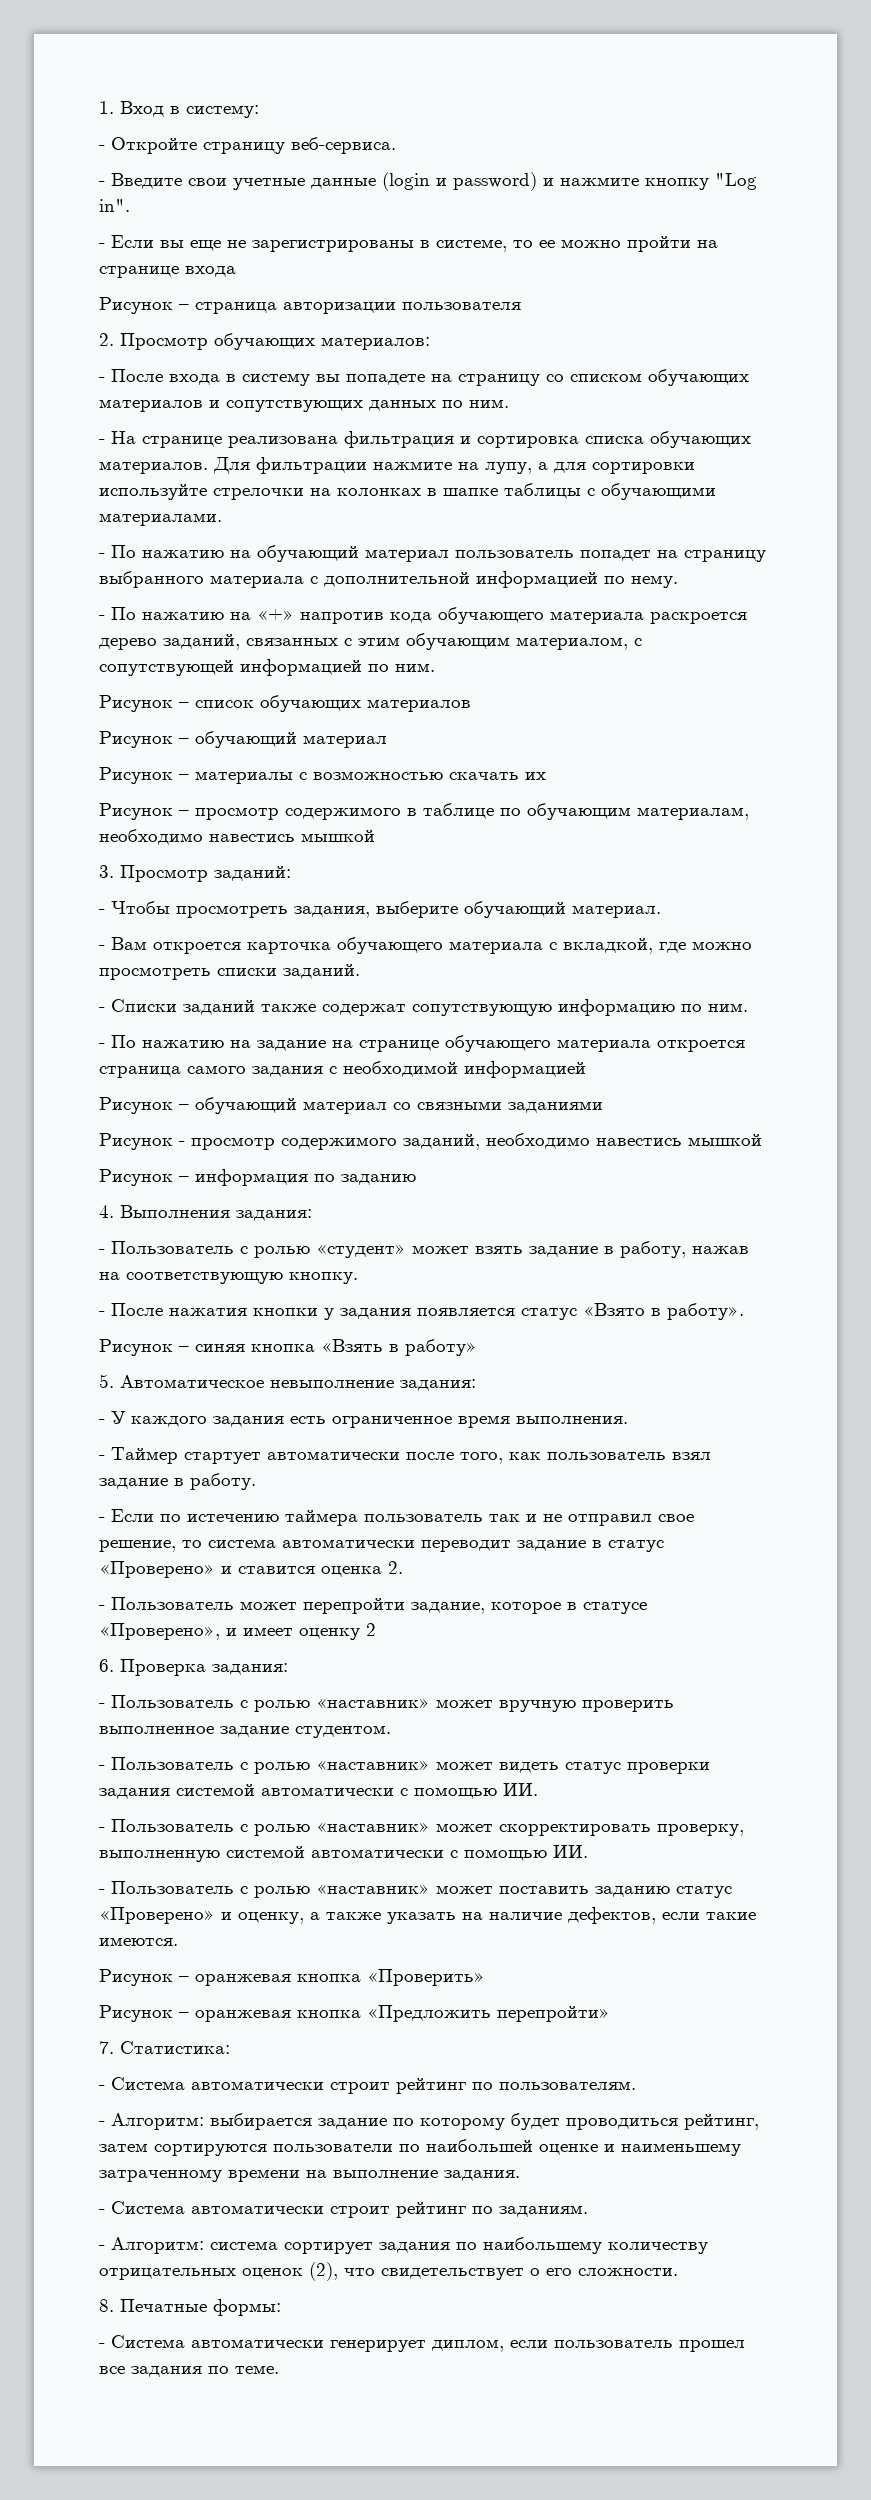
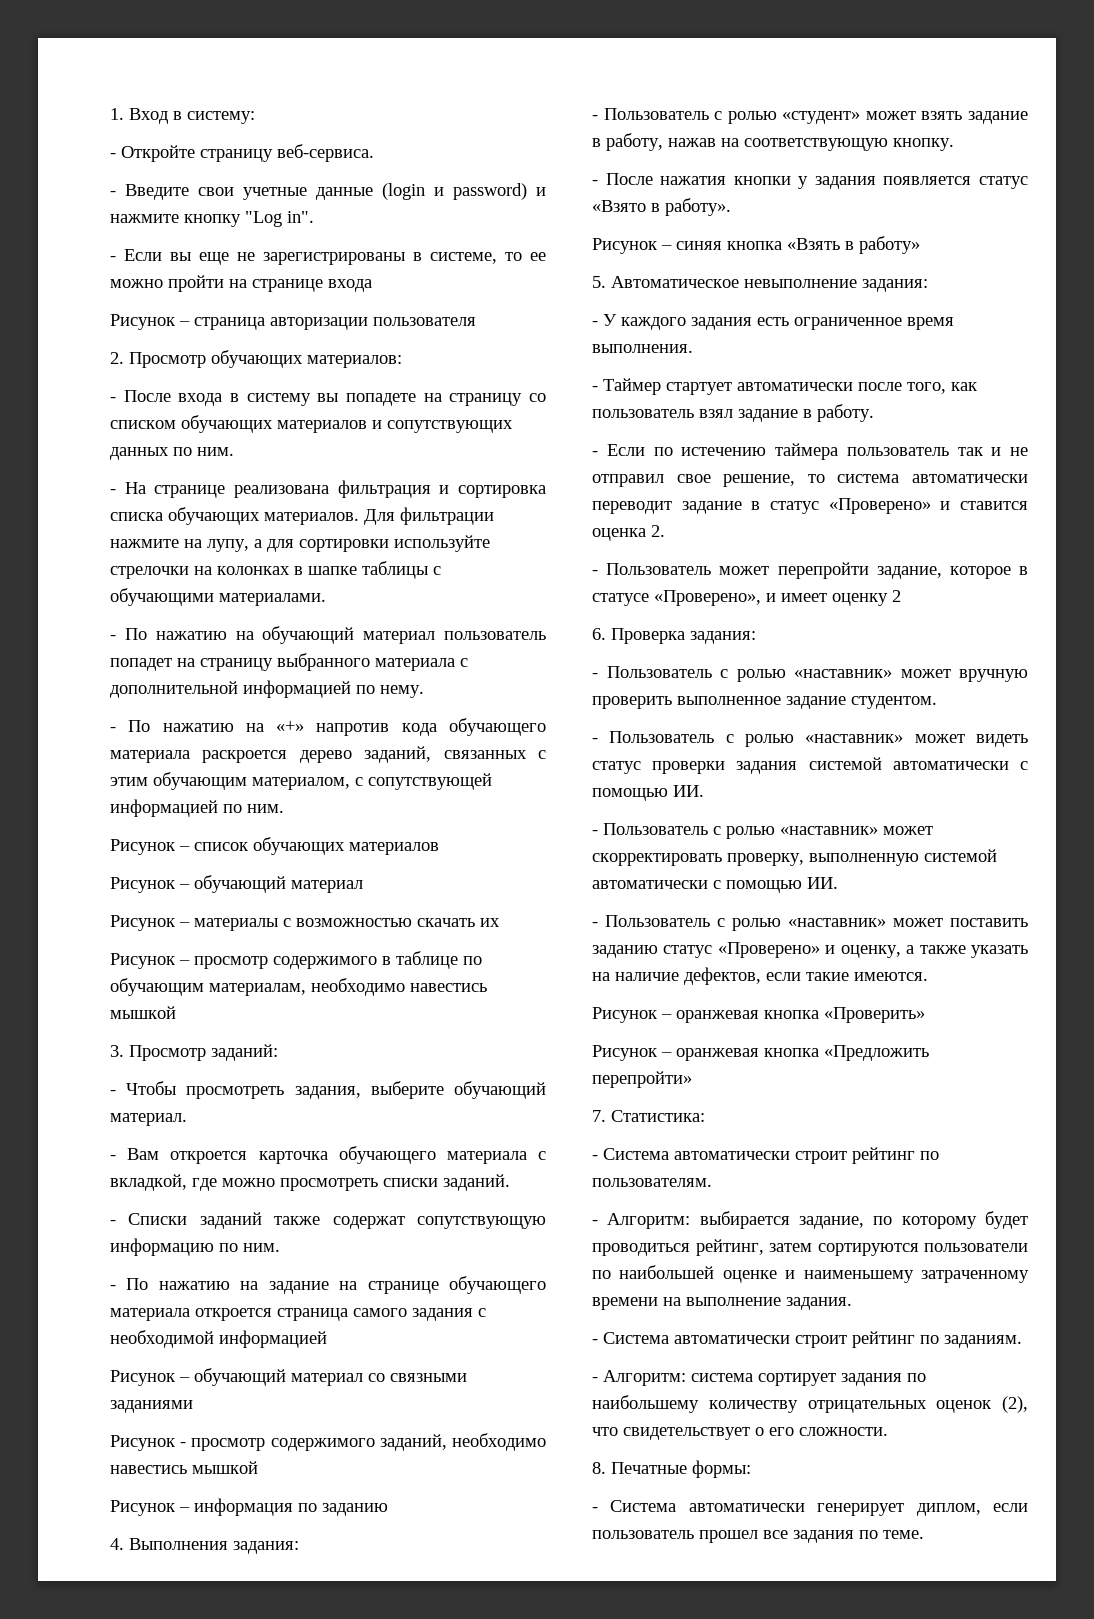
- - Алгоритм: выбирается задание по которому будет проводиться рейтинг, затем сортируются пользователи по наибольшей оценке и наименьшему затраченному времени на выполнение задания.
+ - Алгоритм: выбирается задание, по которому будет проводиться рейтинг, затем сортируются пользователи по наибольшей оценке и наименьшему затраченному времени на выполнение задания.

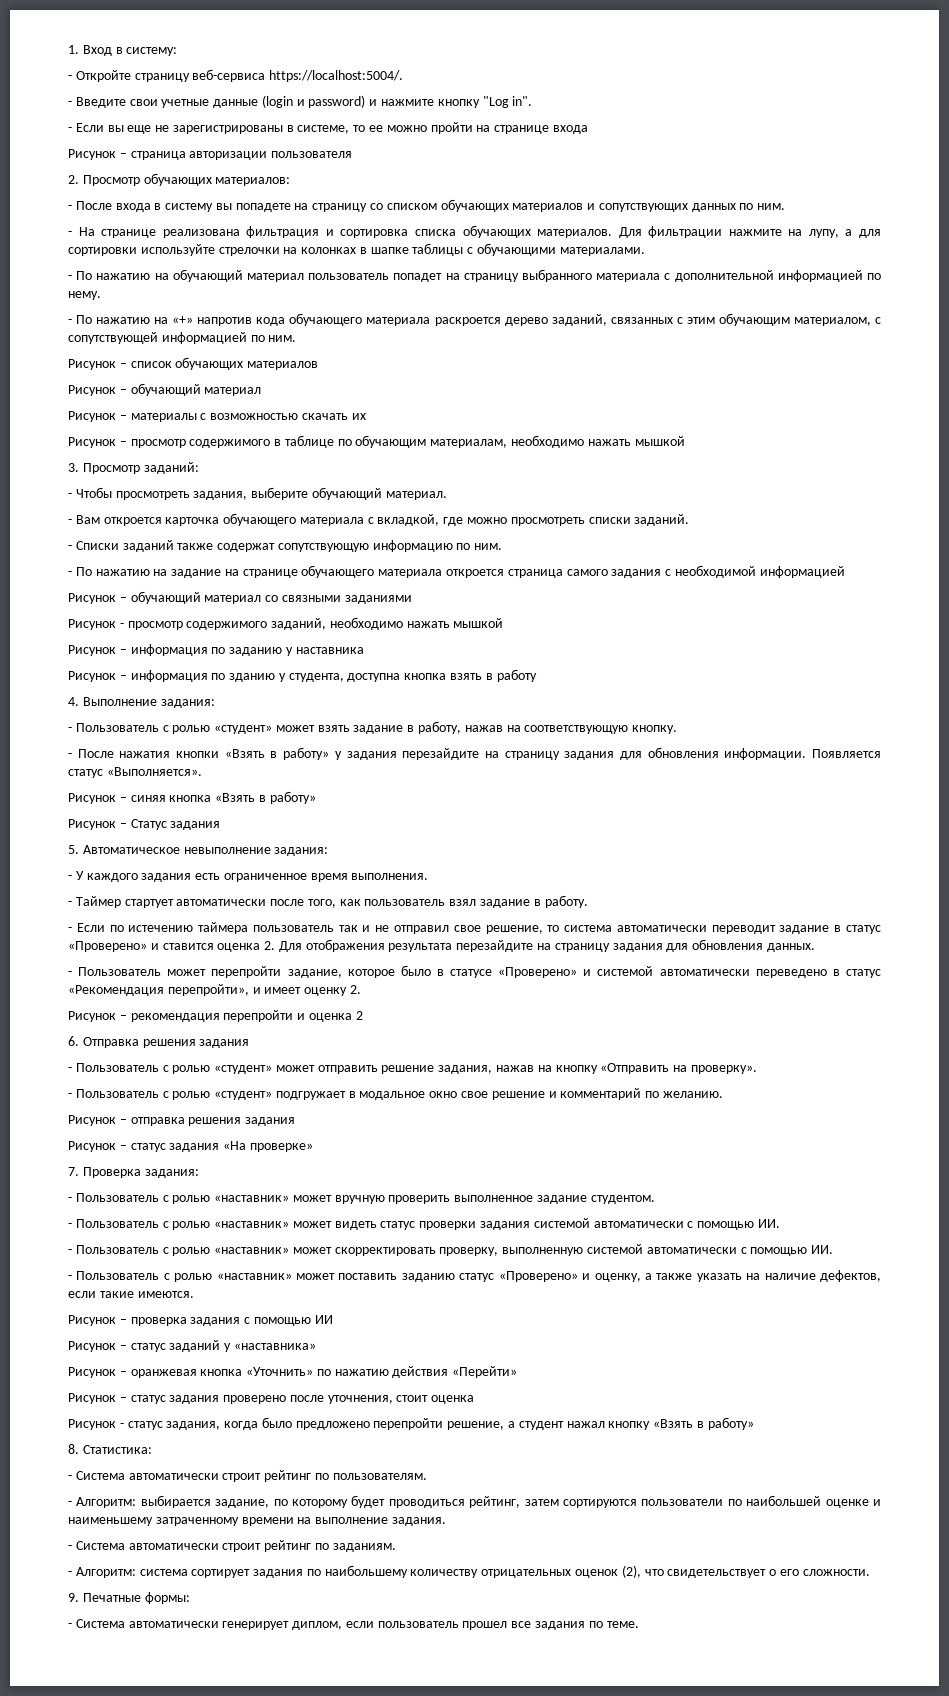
- - Откройте страницу веб-сервиса.
+ - Откройте страницу веб-сервиса https://localhost:5004/.
- Рисунок – просмотр содержимого в таблице по обучающим материалам, необходимо навестись мышкой
+ Рисунок – просмотр содержимого в таблице по обучающим материалам, необходимо нажать мышкой
- Рисунок - просмотр содержимого заданий, необходимо навестись мышкой
+ Рисунок - просмотр содержимого заданий, необходимо нажать мышкой
- Рисунок – информация по заданию
+ Рисунок – информация по заданию у наставника
+ Рисунок – информация по зданию у студента, доступна кнопка взять в работу
- 4. Выполнения задания:
+ 4. Выполнение задания:
- - После нажатия кнопки у задания появляется статус «Взято в работу».
+ - После нажатия кнопки «Взять в работу» у задания перезайдите на страницу задания для обновления информации. Появляется статус «Выполняется».
+ Рисунок – Статус задания
- - Если по истечению таймера пользователь так и не отправил свое решение, то система автоматически переводит задание в статус «Проверено» и ставится оценка 2.
+ - Если по истечению таймера пользователь так и не отправил свое решение, то система автоматически переводит задание в статус «Проверено» и ставится оценка 2. Для отображения результата перезайдите на страницу задания для обновления данных.
- - Пользователь может перепройти задание, которое в статусе «Проверено», и имеет оценку 2
- 6. Проверка задания:
+ - Пользователь может перепройти задание, которое было в статусе «Проверено» и системой автоматически переведено в статус «Рекомендация перепройти», и имеет оценку 2.
+ Рисунок – рекомендация перепройти и оценка 2
+ 6. Отправка решения задания
+ - Пользователь с ролью «студент» может отправить решение задания, нажав на кнопку «Отправить на проверку».
+ - Пользователь с ролью «студент» подгружает в модальное окно свое решение и комментарий по желанию.
+ Рисунок – отправка решения задания
+ Рисунок – статус задания «На проверке»
+ 7. Проверка задания:
- Рисунок – оранжевая кнопка «Проверить»
- Рисунок – оранжевая кнопка «Предложить перепройти»
- 7. Статистика:
+ Рисунок – проверка задания с помощью ИИ
+ Рисунок – статус заданий у «наставника»
+ Рисунок – оранжевая кнопка «Уточнить» по нажатию действия «Перейти»
+ Рисунок – статус задания проверено после уточнения, стоит оценка
+ Рисунок - статус задания, когда было предложено перепройти решение, а студент нажал кнопку «Взять в работу»
+ 8. Статистика:
- 8. Печатные формы:
+ 9. Печатные формы:

